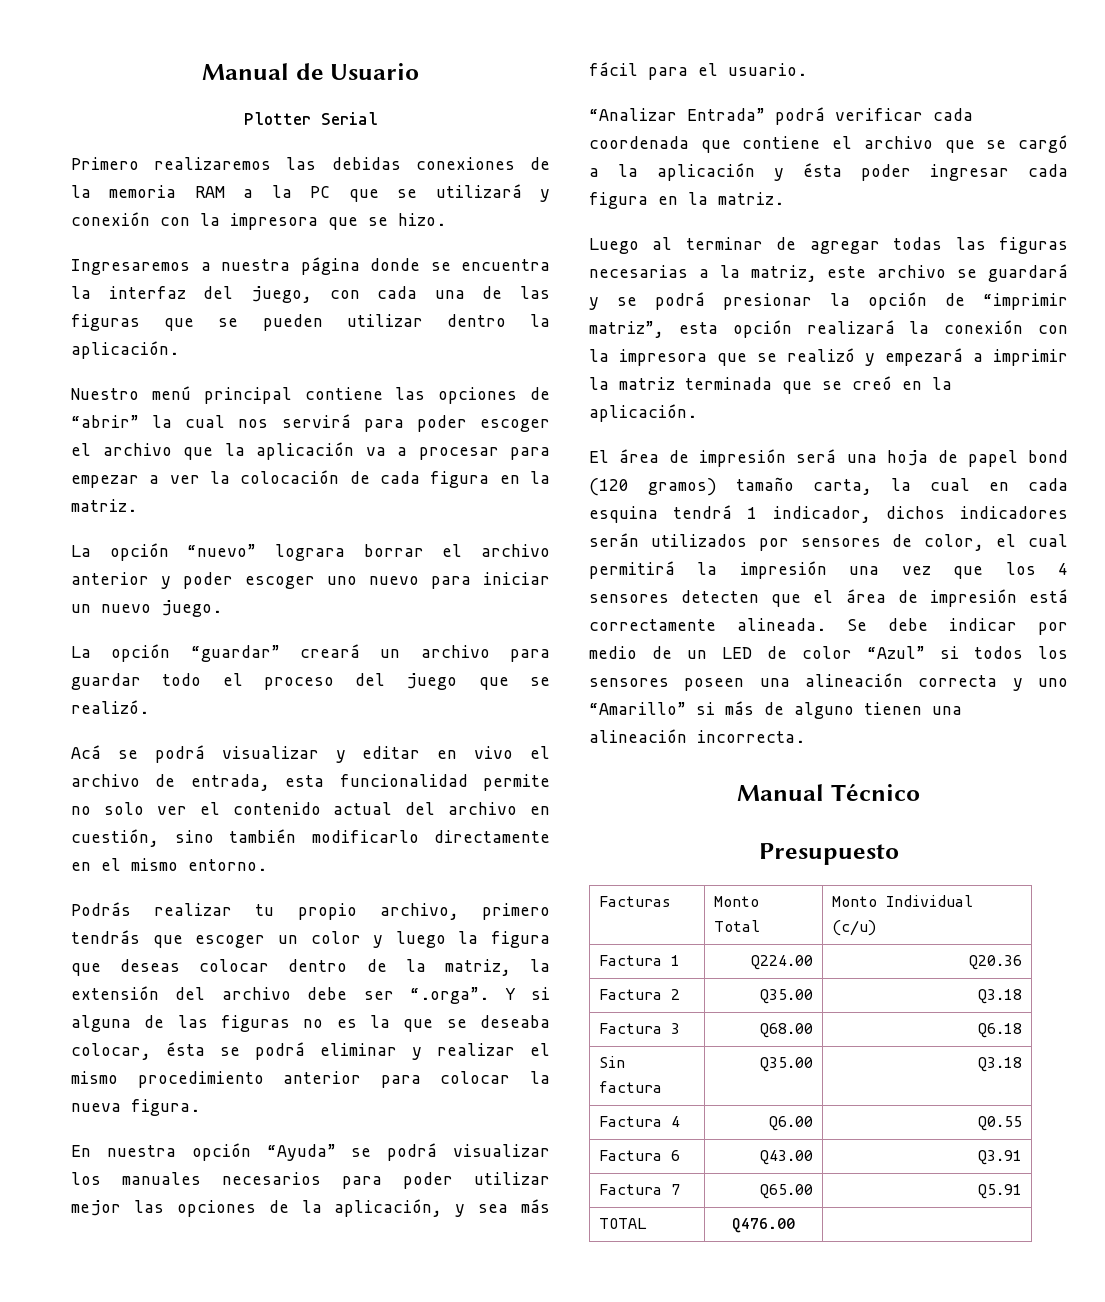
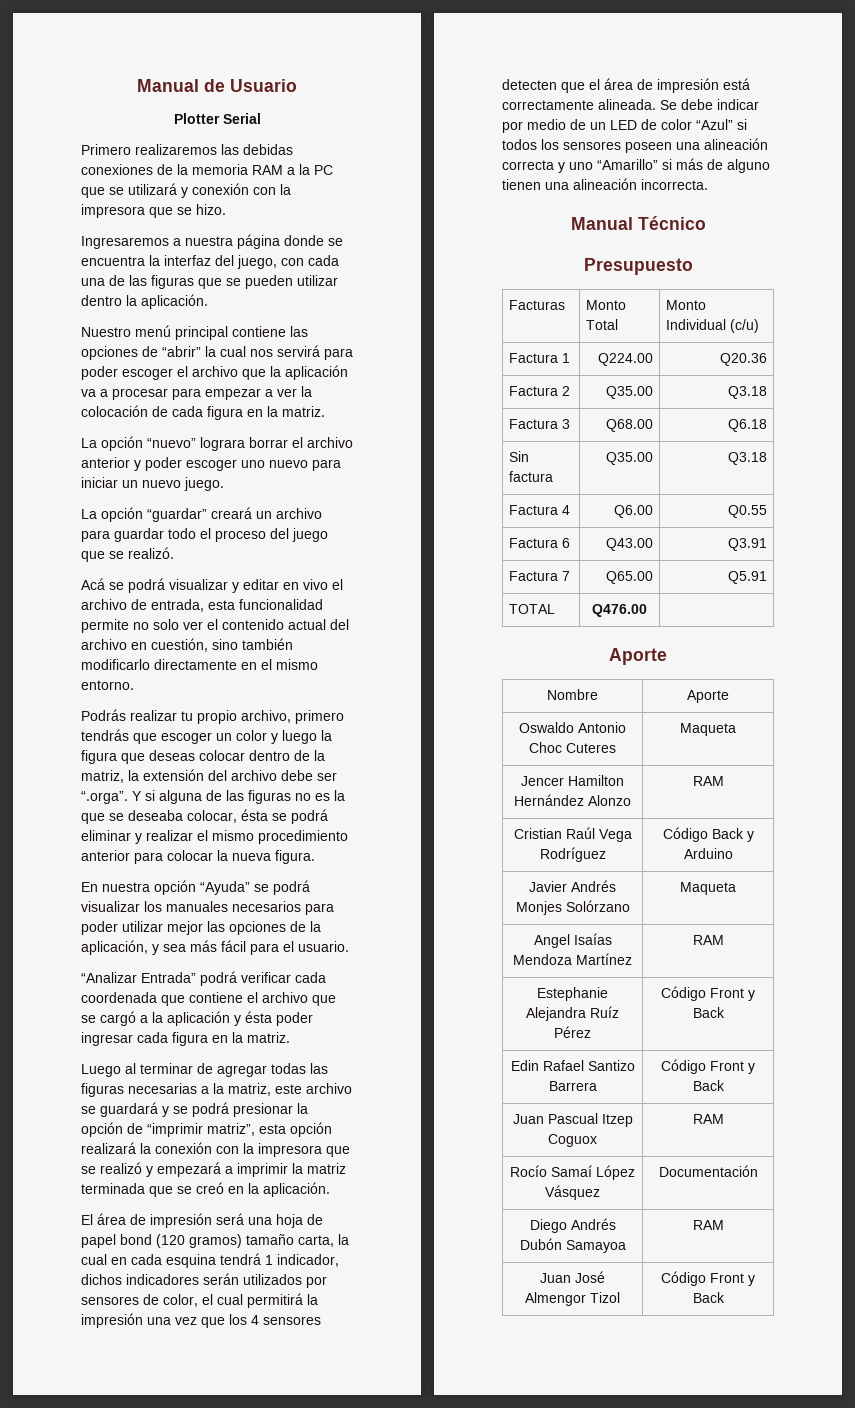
  TOTAL | Q476.00 |
+ Aporte
+ Nombre | Aporte
+ Oswaldo Antonio Choc Cuteres | Maqueta
+ Jencer Hamilton Hernández Alonzo | RAM
+ Cristian Raúl Vega Rodríguez | Código Back y Arduino
+ Javier Andrés Monjes Solórzano | Maqueta
+ Angel Isaías Mendoza Martínez | RAM
+ Estephanie Alejandra Ruíz Pérez | Código Front y Back
+ Edin Rafael Santizo Barrera | Código Front y Back
+ Juan Pascual Itzep Coguox | RAM
+ Rocío Samaí López Vásquez | Documentación
+ Diego Andrés Dubón Samayoa | RAM
+ Juan José Almengor Tizol | Código Front y Back

